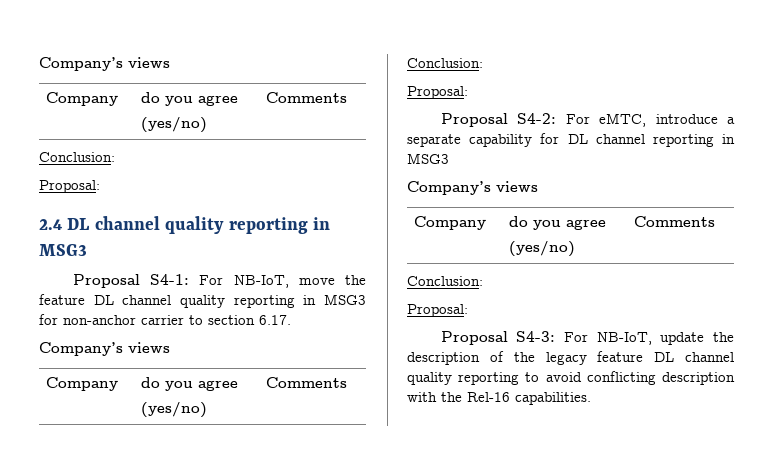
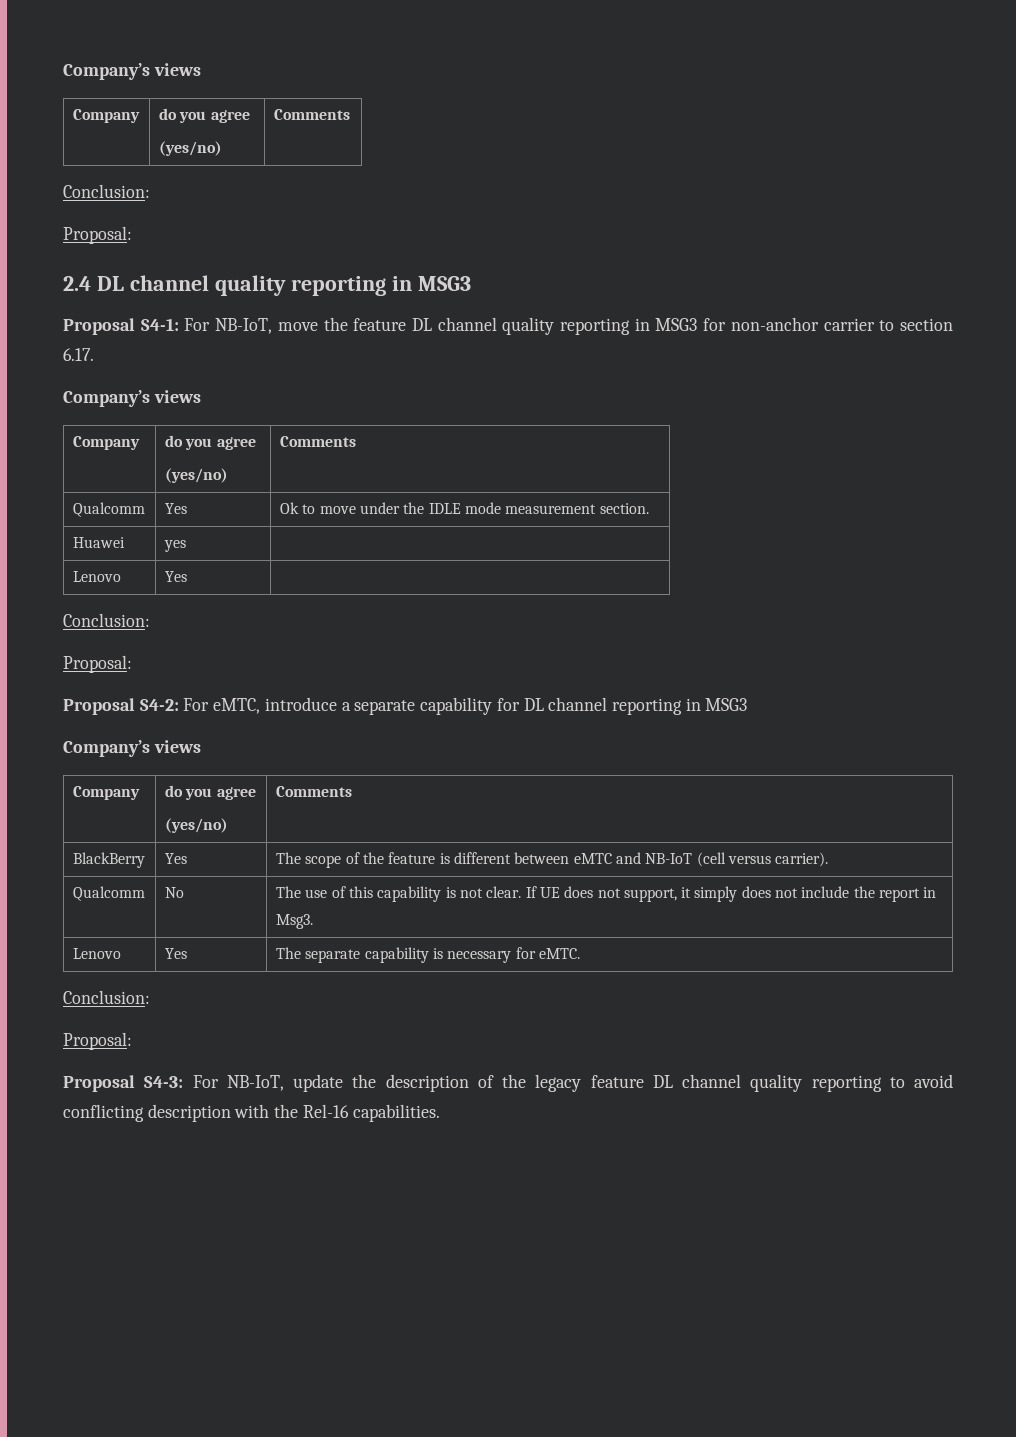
+ Qualcomm | Yes | Ok to move under the IDLE mode measurement section.
+ Huawei | yes |
+ Lenovo | Yes |
+ BlackBerry | Yes | The scope of the feature is different between eMTC and NB-IoT (cell versus carrier).
+ Qualcomm | No | The use of this capability is not clear. If UE does not support, it simply does not include the report in Msg3.
+ Lenovo | Yes | The separate capability is necessary for eMTC.

